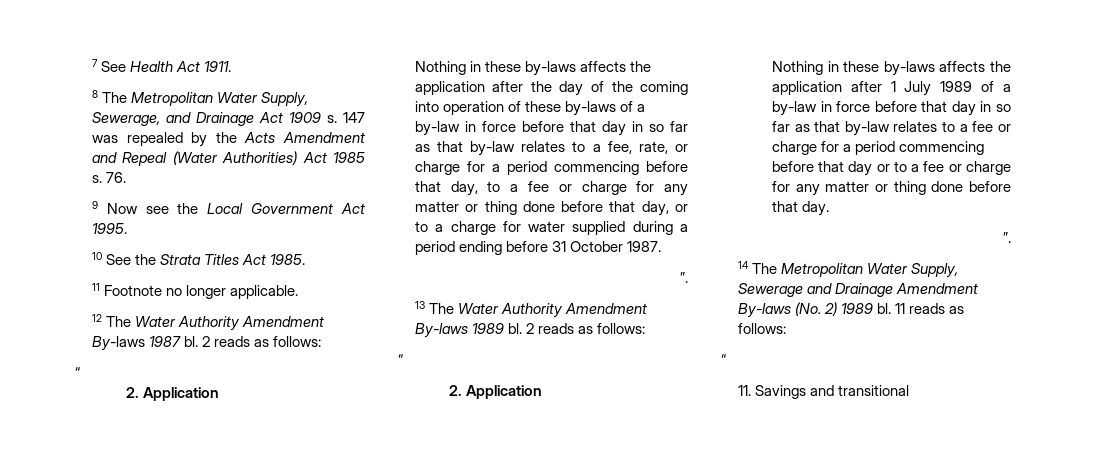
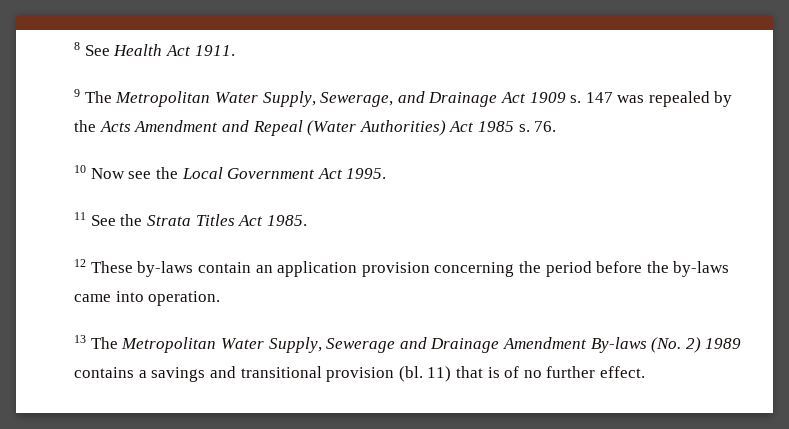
- 7 See Health Act 1911.
+ 8 See Health Act 1911.
- 8 The Metropolitan Water Supply, Sewerage, and Drainage Act 1909 s.
+ 9 The Metropolitan Water Supply, Sewerage, and Drainage Act 1909 s.
- 9 Now see the Local Government Act 1995.
+ 10 Now see the Local Government Act 1995.
- 10 See the Strata Titles Act 1985.
+ 11 See the Strata Titles Act 1985.
- 11 Footnote no longer applicable.
- 12 The Water Authority Amendment By-laws 1987 bl. 2 reads as follows:
- “
- 2. Application
- Nothing in these by-laws affects the application after the day of the coming into operation of these by-laws of a by-law in force before that day in so far as that by-law relates to a fee, rate, or charge for a period commencing before that day, to a fee or charge for any matter or thing done before that day, or to a charge for water supplied during a period ending before 31 October 1987.
- ”.
- 13 The Water Authority Amendment By-laws 1989 bl. 2 reads as follows:
- “
- 2. Application
- Nothing in these by-laws affects the application after 1 July 1989 of a by-law in force before that day in so far as that by-law relates to a fee or charge for a period commencing before that day or to a fee or charge for any matter or thing done before that day.
- ”.
- 14 The Metropolitan Water Supply, Sewerage and Drainage Amendment By-laws (No. 2) 1989 bl. 11 reads as follows:
- “
- 11. Savings and transitional
+ 12 These by-laws contain an application provision concerning the period before the by-laws came into operation.
+ 13 The Metropolitan Water Supply, Sewerage and Drainage Amendment By-laws (No. 2) 1989 contains a savings and transitional provision (bl. 11) that is of no further effect.

